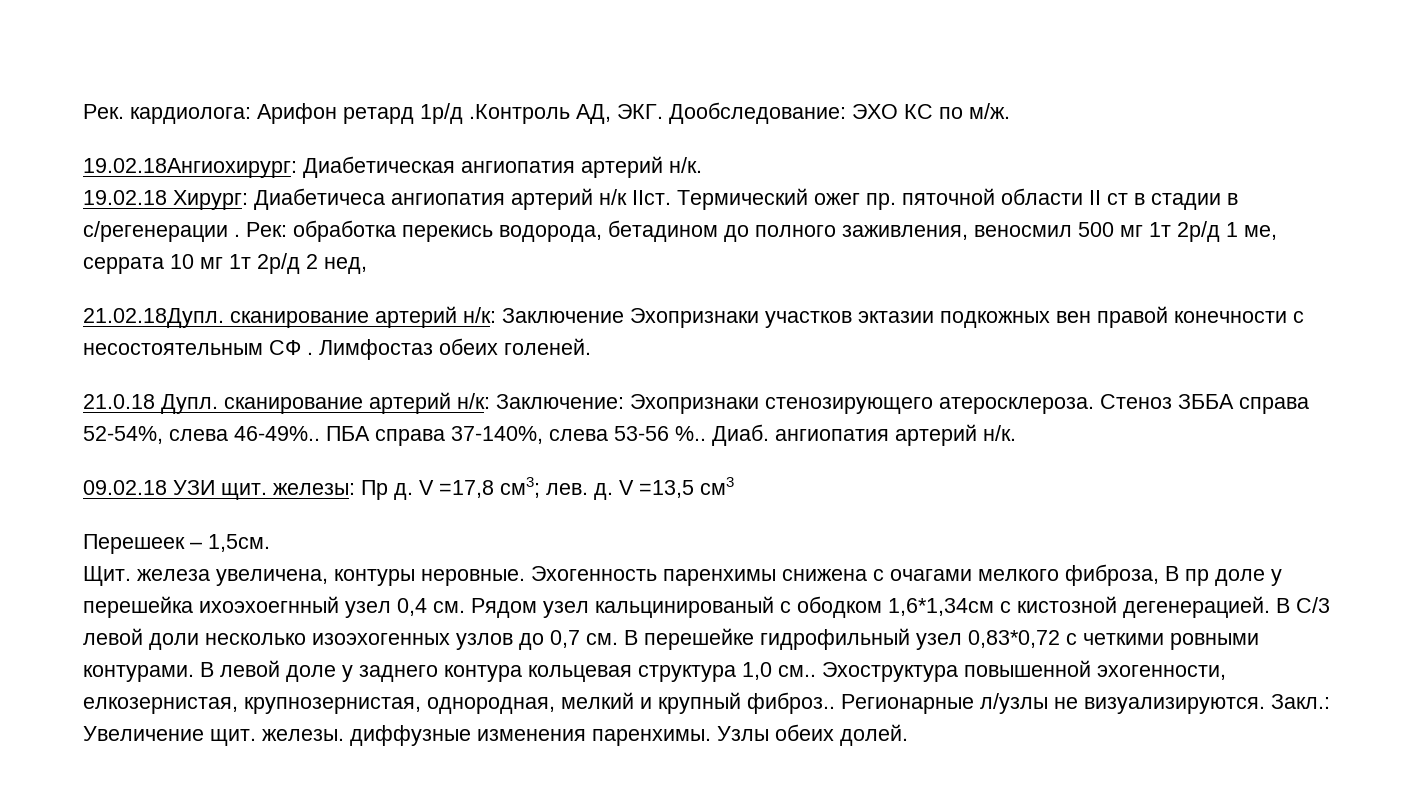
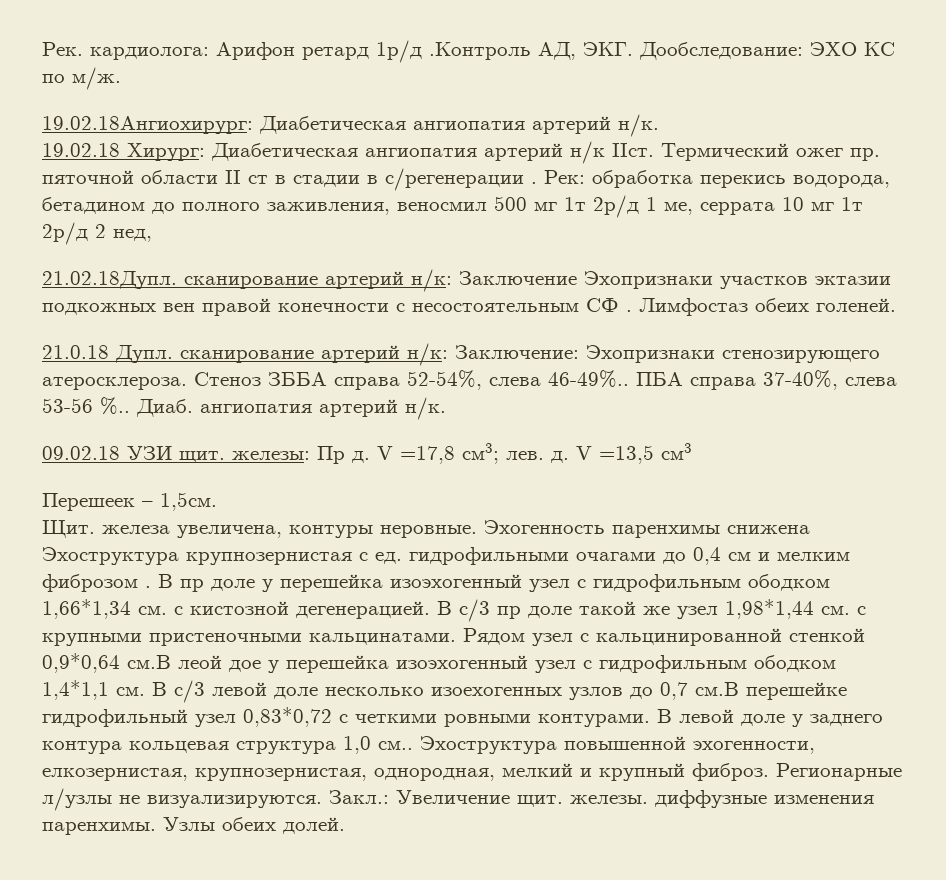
- 19.02.18 Хирург: Диабетичеса ангиопатия артерий н/к IIcт.
+ 19.02.18 Хирург: Диабетическая ангиопатия артерий н/к IIcт.
- ПБА справа 37-140%, слева 53-56 %..
+ ПБА справа 37-40%, слева 53-56 %..
- Эхогенность паренхимы снижена с очагами мелкого фиброза, В пр доле у перешейка ихоэхоегнный узел 0,4 см. Рядом узел кальцинированый с ободком 1,6*1,34см с кистозной дегенерацией. В С/3 левой доли несколько изоэхогенных узлов до 0,7 см. В перешейке гидрофильный узел 0,83*0,72 с четкими ровными контурами.
+ Эхогенность паренхимы снижена Эхоструктура крупнозернистая с ед. гидрофильными очагами до 0,4 см и мелким фиброзом . В пр доле у перешейка изоэхогенный узел с гидрофильным ободком 1,66*1,34 см. с кистозной дегенерацией. В с/3 пр доле такой же узел 1,98*1,44 см. с крупными пристеночными кальцинатами. Рядом узел с кальцинированной стенкой 0,9*0,64 см.В леой дое у перешейка изоэхогенный узел с гидрофильным ободком 1,4*1,1 см. В с/3 левой доле несколько изоехогенных узлов до 0,7 см.В перешейке гидрофильный узел 0,83*0,72 с четкими ровными контурами.
- Эхоструктура повышенной эхогенности, елкозернистая, крупнозернистая, однородная, мелкий и крупный фиброз..
+ Эхоструктура повышенной эхогенности, елкозернистая, крупнозернистая, однородная, мелкий и крупный фиброз.

